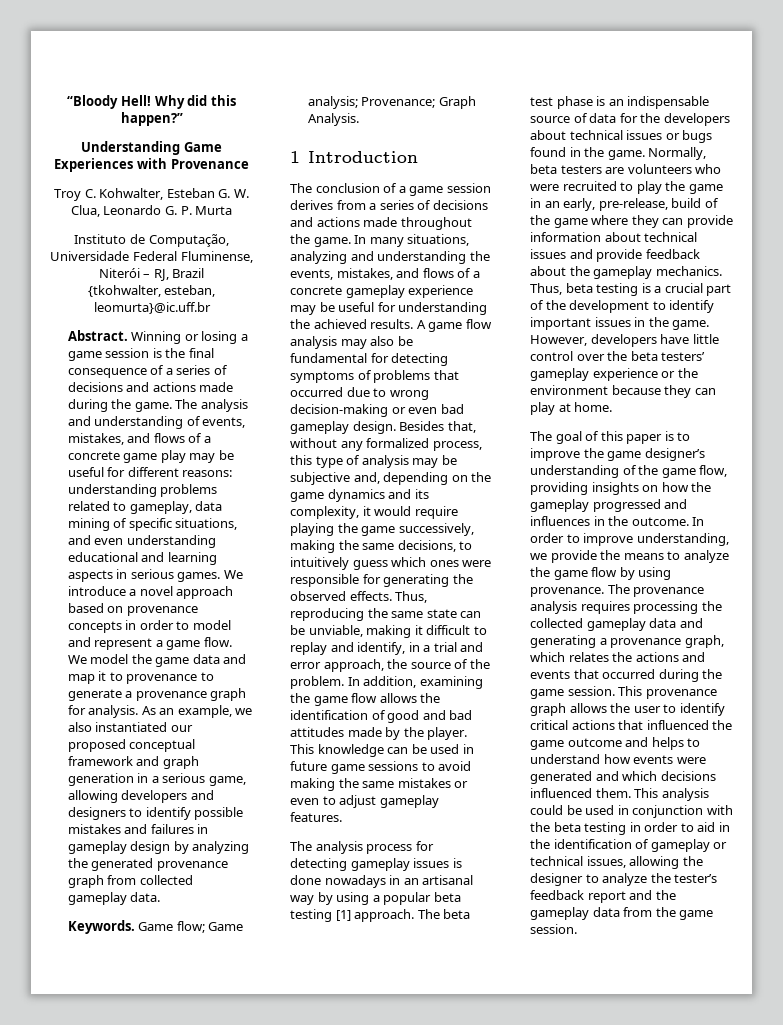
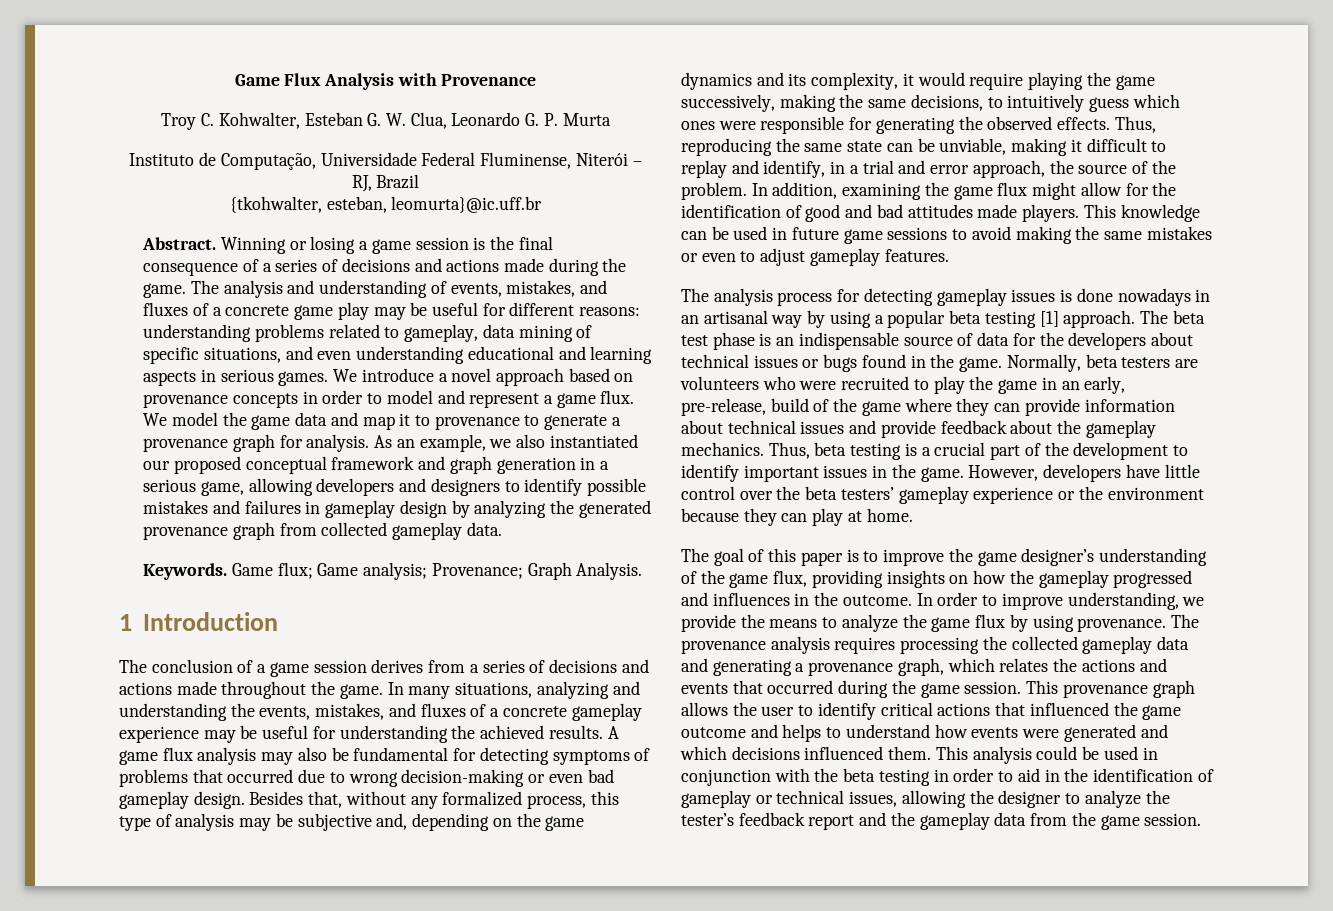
- “Bloody Hell! Why did this happen?”
- Understanding Game Experiences with Provenance
+ Game Flux Analysis with Provenance
- The analysis and understanding of events, mistakes, and flows of a concrete game play may be useful for different reasons: understanding problems related to gameplay, data mining of specific situations, and even understanding educational and learning aspects in serious games.
+ The analysis and understanding of events, mistakes, and fluxes of a concrete game play may be useful for different reasons: understanding problems related to gameplay, data mining of specific situations, and even understanding educational and learning aspects in serious games.
- We introduce a novel approach based on provenance concepts in order to model and represent a game flow.
+ We introduce a novel approach based on provenance concepts in order to model and represent a game flux.
- Game flow; Game analysis; Provenance; Graph Analysis.
+ Game flux; Game analysis; Provenance; Graph Analysis.
- In many situations, analyzing and understanding the events, mistakes, and flows of a concrete gameplay experience may be useful for understanding the achieved results.
+ In many situations, analyzing and understanding the events, mistakes, and fluxes of a concrete gameplay experience may be useful for understanding the achieved results.
- A game flow analysis may also be fundamental for detecting symptoms of problems that occurred due to wrong decision-making or even bad gameplay design.
+ A game flux analysis may also be fundamental for detecting symptoms of problems that occurred due to wrong decision-making or even bad gameplay design.
- In addition, examining the game flow allows the identification of good and bad attitudes made by the player.
+ In addition, examining the game flux might allow for the identification of good and bad attitudes made players.
- The goal of this paper is to improve the game designer’s understanding of the game flow, providing insights on how the gameplay progressed and influences in the outcome.
+ The goal of this paper is to improve the game designer’s understanding of the game flux, providing insights on how the gameplay progressed and influences in the outcome.
- In order to improve understanding, we provide the means to analyze the game flow by using provenance.
+ In order to improve understanding, we provide the means to analyze the game flux by using provenance.

